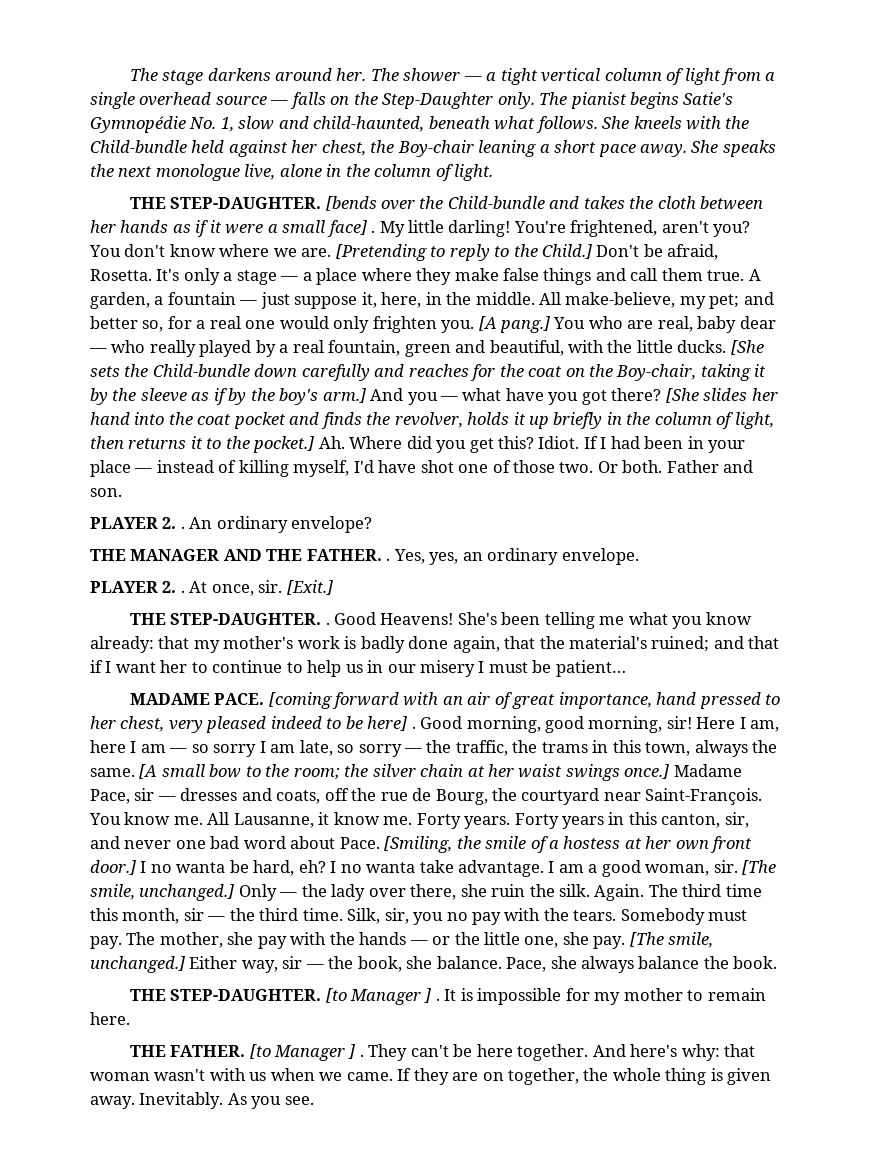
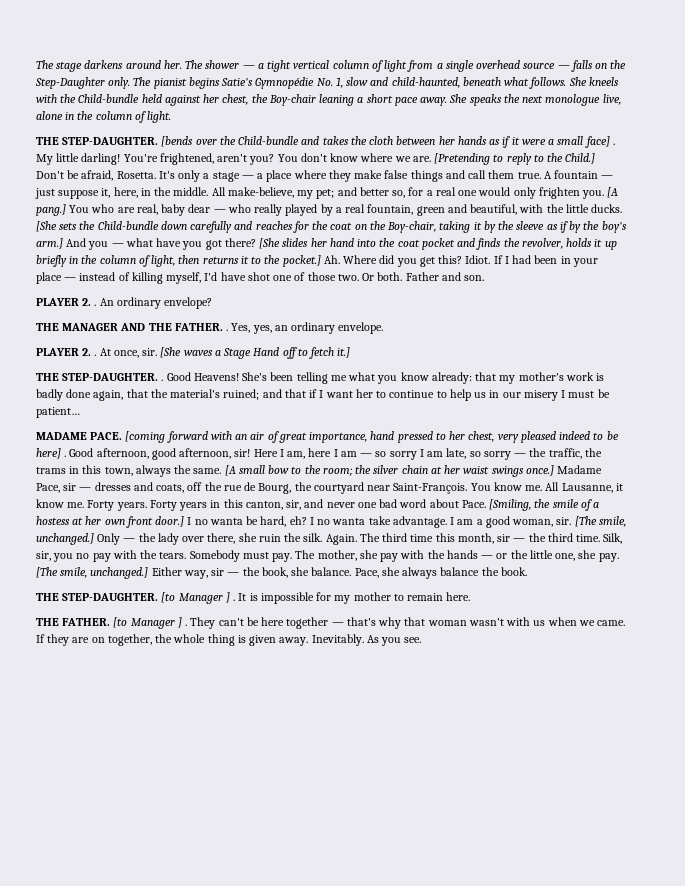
- A garden, a fountain — just suppose it, here, in the middle.
+ A fountain — just suppose it, here, in the middle.
- [Exit.]
+ [She waves a Stage Hand off to fetch it.]
- Good morning, good morning, sir!
+ Good afternoon, good afternoon, sir!
- They can't be here together. And here's why: that woman wasn't with us when we came.
+ They can't be here together — that's why that woman wasn't with us when we came.

